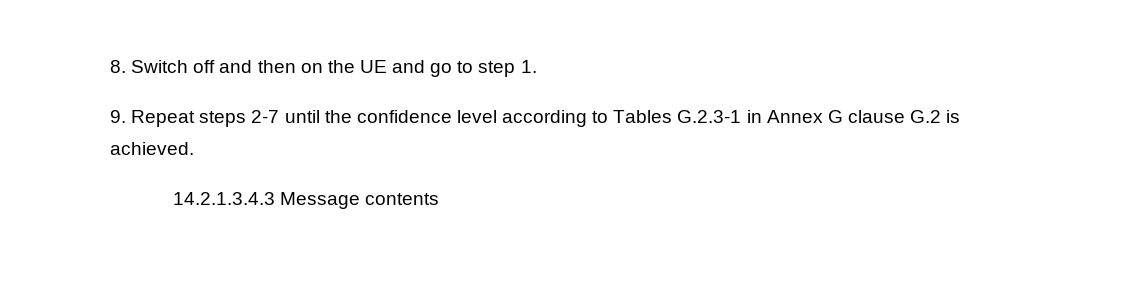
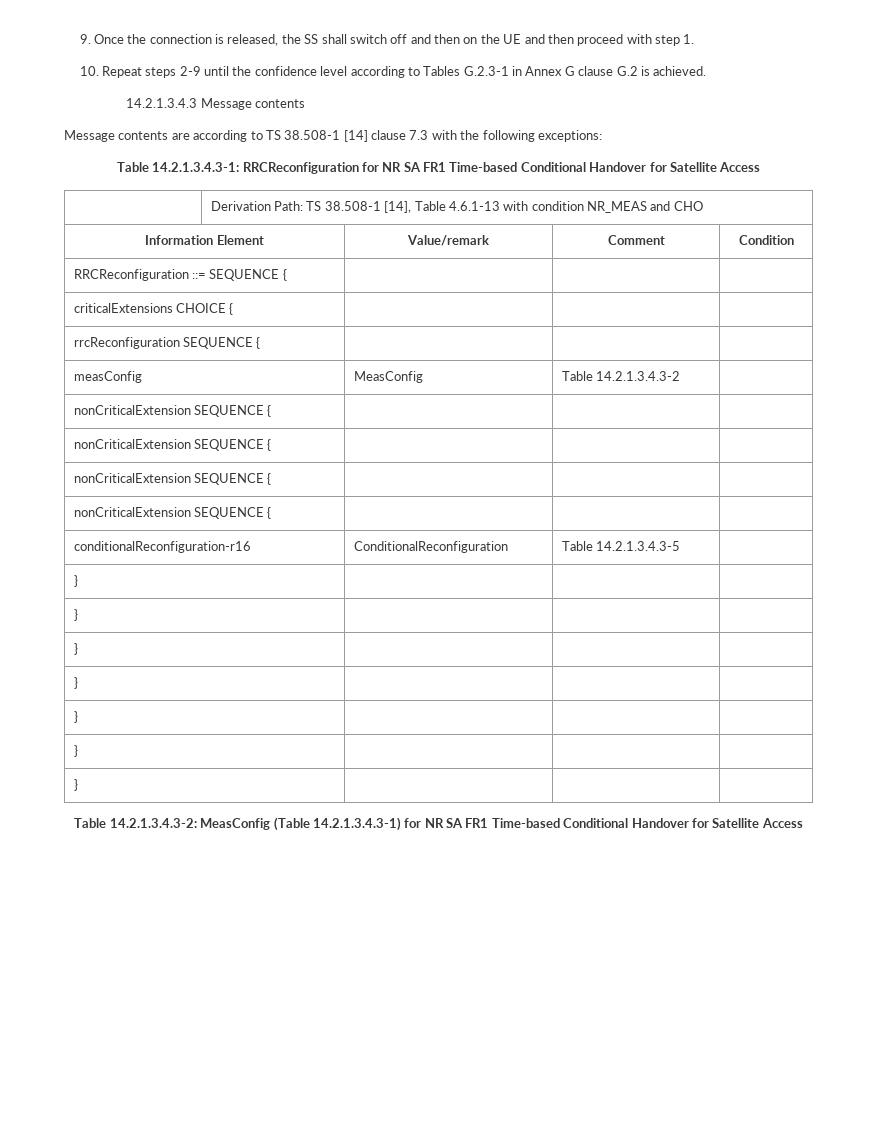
- 8. Switch off and then on the UE and go to step 1.
+ 9. Once the connection is released, the SS shall switch off and then on the UE and then proceed with step 1.
- 9. Repeat steps 2-7 until the confidence level according to Tables G.2.3-1 in Annex G clause G.2 is achieved.
+ 10. Repeat steps 2-9 until the confidence level according to Tables G.2.3-1 in Annex G clause G.2 is achieved.
+ Message contents are according to TS 38.508-1 [14] clause 7.3 with the following exceptions:
+ Table 14.2.1.3.4.3-1: RRCReconfiguration for NR SA FR1 Time-based Conditional Handover for Satellite Access
+ | Derivation Path: TS 38.508-1 [14], Table 4.6.1-13 with condition NR_MEAS and CHO
+ Information Element | Value/remark | Comment | Condition
+ RRCReconfiguration ::= SEQUENCE { | | |
+ criticalExtensions CHOICE { | | |
+ rrcReconfiguration SEQUENCE { | | |
+ measConfig | MeasConfig | Table 14.2.1.3.4.3-2 |
+ nonCriticalExtension SEQUENCE { | | |
+ nonCriticalExtension SEQUENCE { | | |
+ nonCriticalExtension SEQUENCE { | | |
+ nonCriticalExtension SEQUENCE { | | |
+ conditionalReconfiguration-r16 | ConditionalReconfiguration | Table 14.2.1.3.4.3-5 |
+ } | | |
+ } | | |
+ } | | |
+ } | | |
+ } | | |
+ } | | |
+ } | | |
+ Table 14.2.1.3.4.3-2: MeasConfig (Table 14.2.1.3.4.3-1) for NR SA FR1 Time-based Conditional Handover for Satellite Access

